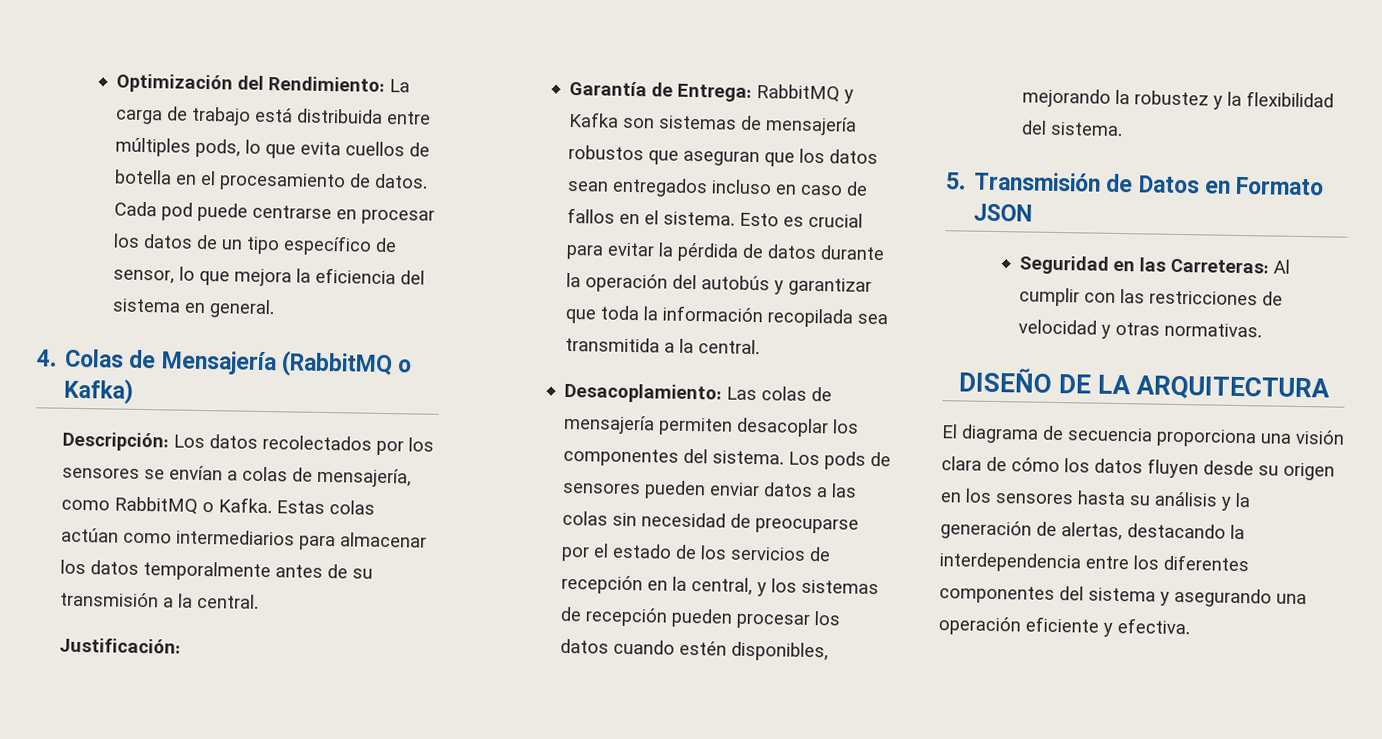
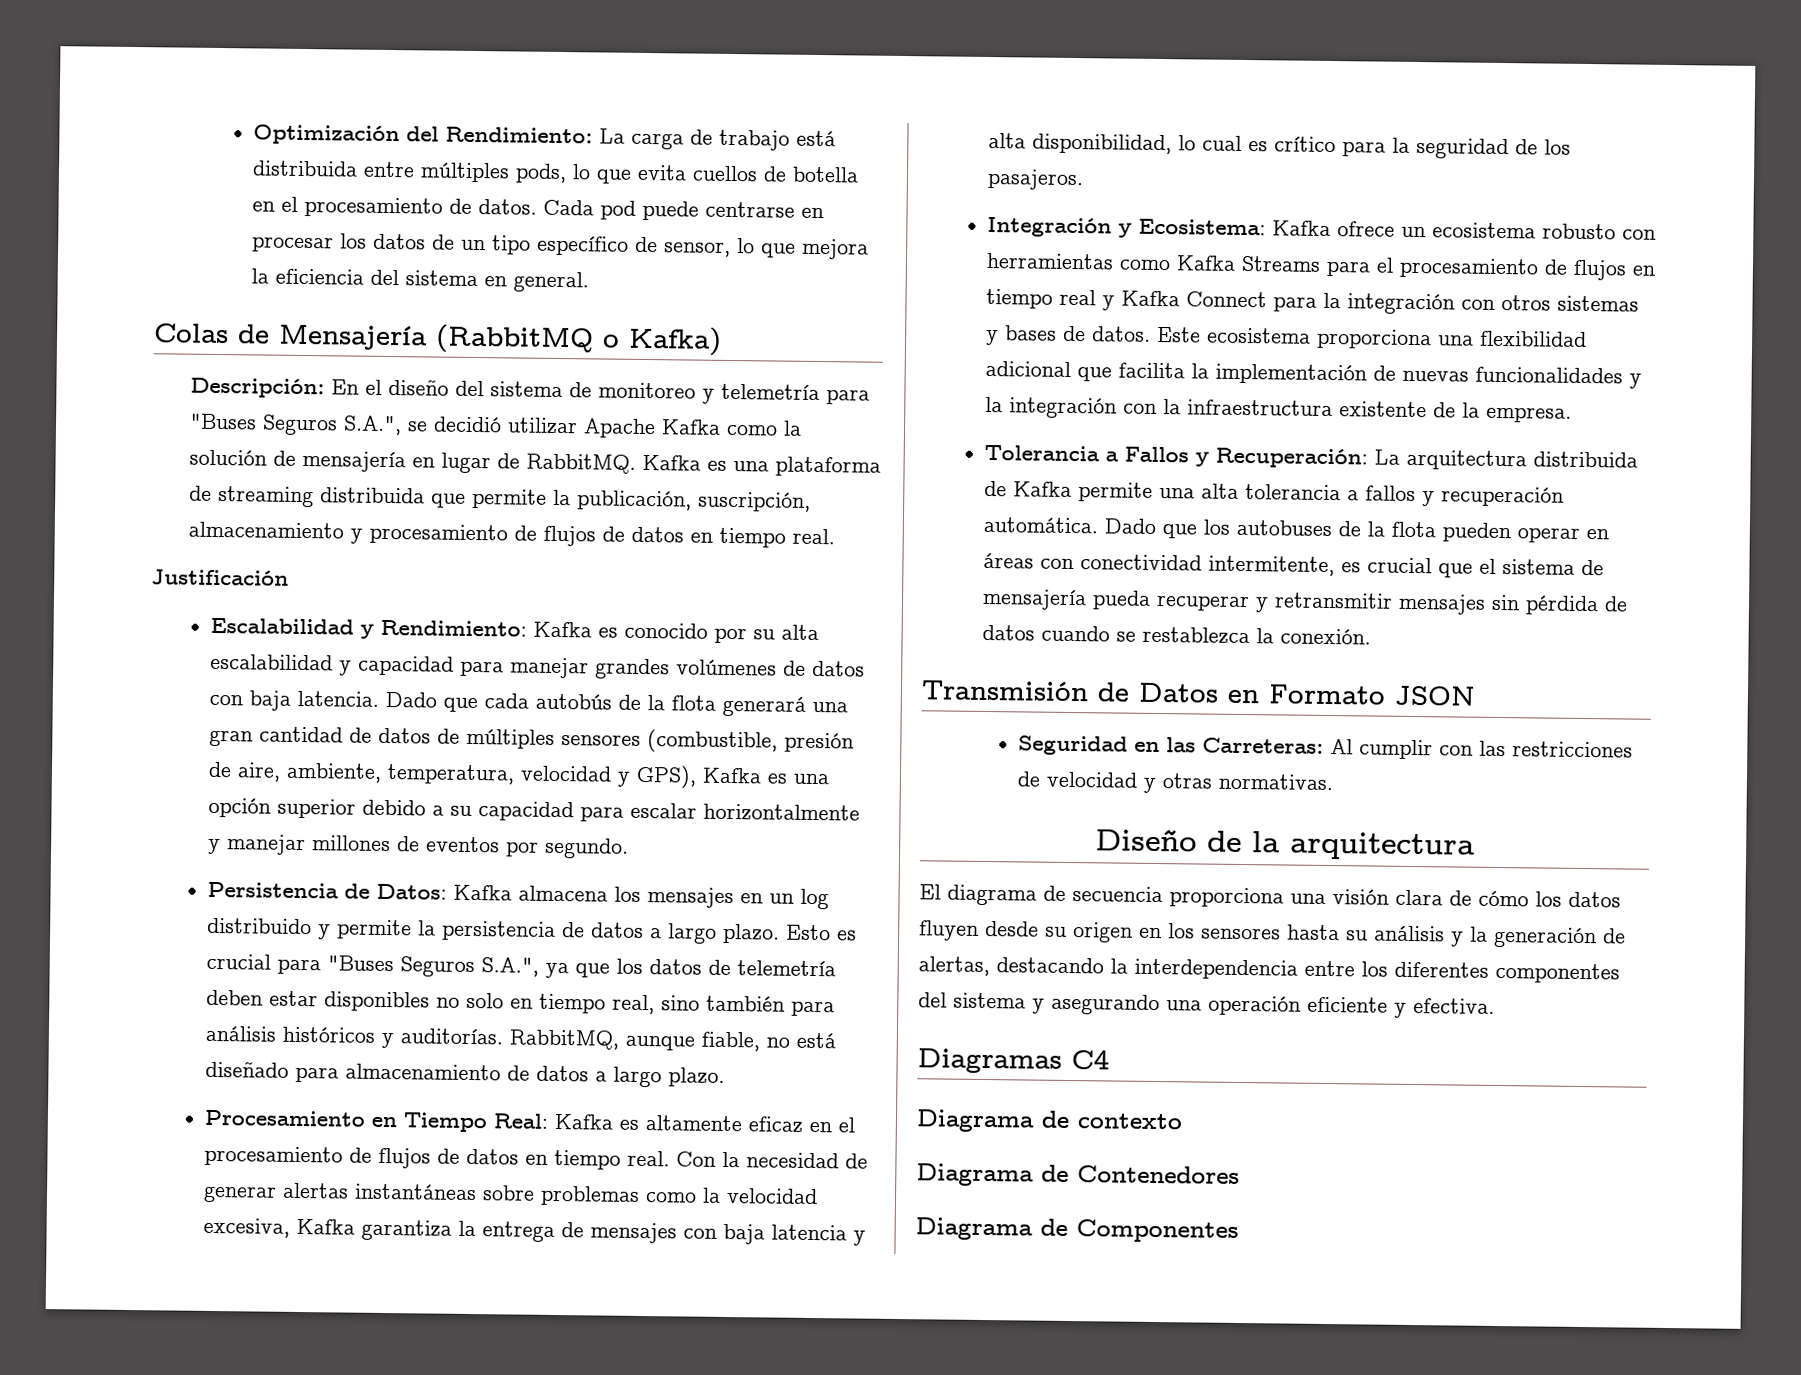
- 4. Colas de Mensajería (RabbitMQ o Kafka)
+ Colas de Mensajería (RabbitMQ o Kafka)
- Descripción: Los datos recolectados por los sensores se envían a colas de mensajería, como RabbitMQ o Kafka. Estas colas actúan como intermediarios para almacenar los datos temporalmente antes de su transmisión a la central.
- Justificación:
- Garantía de Entrega: RabbitMQ y Kafka son sistemas de mensajería robustos que aseguran que los datos sean entregados incluso en caso de fallos en el sistema. Esto es crucial para evitar la pérdida de datos durante la operación del autobús y garantizar que toda la información recopilada sea transmitida a la central.
- Desacoplamiento: Las colas de mensajería permiten desacoplar los componentes del sistema. Los pods de sensores pueden enviar datos a las colas sin necesidad de preocuparse por el estado de los servicios de recepción en la central, y los sistemas de recepción pueden procesar los datos cuando estén disponibles, mejorando la robustez y la flexibilidad del sistema.
- 5. Transmisión de Datos en Formato JSON
+ Descripción: En el diseño del sistema de monitoreo y telemetría para "Buses Seguros S.A.", se decidió utilizar Apache Kafka como la solución de mensajería en lugar de RabbitMQ. Kafka es una plataforma de streaming distribuida que permite la publicación, suscripción, almacenamiento y procesamiento de flujos de datos en tiempo real.
+ Justificación
+ Escalabilidad y Rendimiento: Kafka es conocido por su alta escalabilidad y capacidad para manejar grandes volúmenes de datos con baja latencia. Dado que cada autobús de la flota generará una gran cantidad de datos de múltiples sensores (combustible, presión de aire, ambiente, temperatura, velocidad y GPS), Kafka es una opción superior debido a su capacidad para escalar horizontalmente y manejar millones de eventos por segundo.
+ Persistencia de Datos: Kafka almacena los mensajes en un log distribuido y permite la persistencia de datos a largo plazo. Esto es crucial para "Buses Seguros S.A.", ya que los datos de telemetría deben estar disponibles no solo en tiempo real, sino también para análisis históricos y auditorías. RabbitMQ, aunque fiable, no está diseñado para almacenamiento de datos a largo plazo.
+ Procesamiento en Tiempo Real: Kafka es altamente eficaz en el procesamiento de flujos de datos en tiempo real. Con la necesidad de generar alertas instantáneas sobre problemas como la velocidad excesiva, Kafka garantiza la entrega de mensajes con baja latencia y alta disponibilidad, lo cual es crítico para la seguridad de los pasajeros.
+ Integración y Ecosistema: Kafka ofrece un ecosistema robusto con herramientas como Kafka Streams para el procesamiento de flujos en tiempo real y Kafka Connect para la integración con otros sistemas y bases de datos. Este ecosistema proporciona una flexibilidad adicional que facilita la implementación de nuevas funcionalidades y la integración con la infraestructura existente de la empresa.
+ Tolerancia a Fallos y Recuperación: La arquitectura distribuida de Kafka permite una alta tolerancia a fallos y recuperación automática. Dado que los autobuses de la flota pueden operar en áreas con conectividad intermitente, es crucial que el sistema de mensajería pueda recuperar y retransmitir mensajes sin pérdida de datos cuando se restablezca la conexión.
+ Transmisión de Datos en Formato JSON
- DISEÑO DE LA ARQUITECTURA
+ Diseño de la arquitectura
+ Diagramas C4
+ Diagrama de contexto
+ Diagrama de Contenedores
+ Diagrama de Componentes

